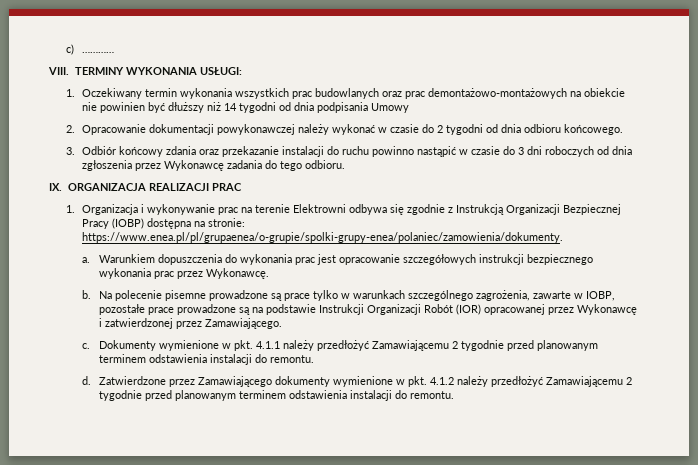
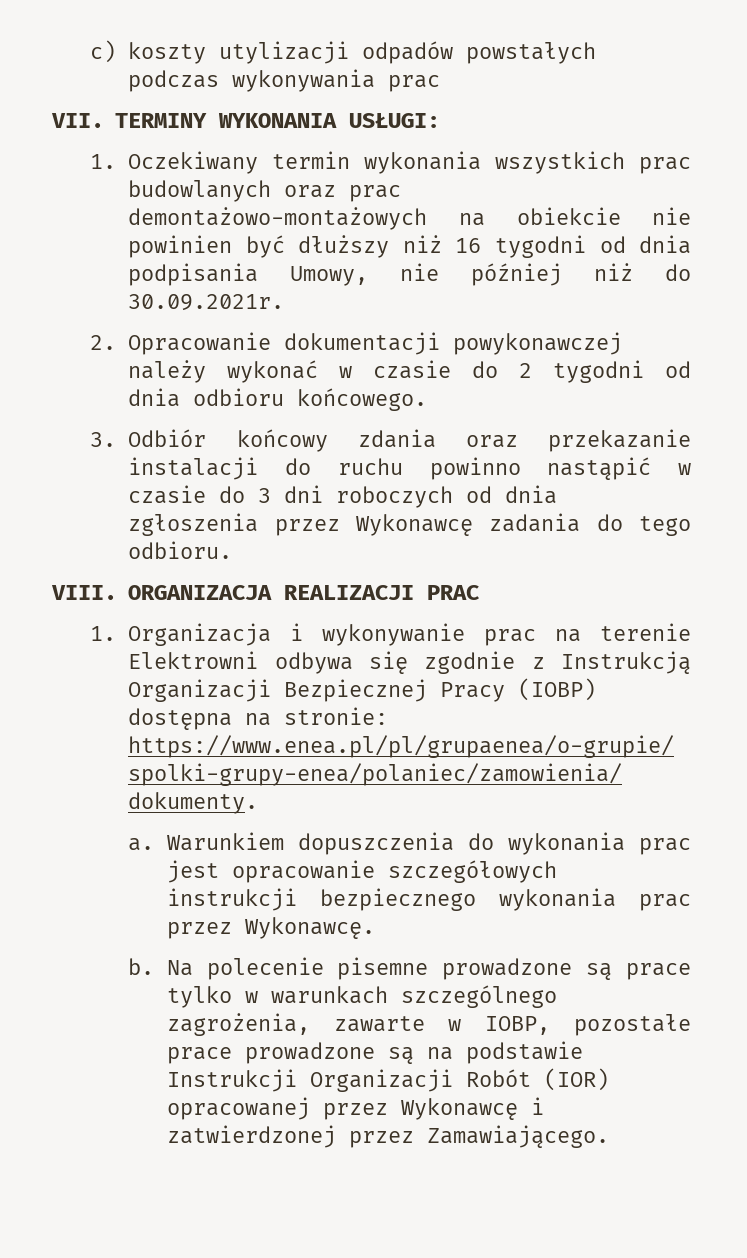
- c) …………
- VIII. TERMINY WYKONANIA USŁUGI:
+ c) koszty utylizacji odpadów powstałych podczas wykonywania prac
+ VII. TERMINY WYKONANIA USŁUGI:
- 1. Oczekiwany termin wykonania wszystkich prac budowlanych oraz prac demontażowo-montażowych na obiekcie nie powinien być dłuższy niż 14 tygodni od dnia podpisania Umowy
+ 1. Oczekiwany termin wykonania wszystkich prac budowlanych oraz prac demontażowo-montażowych na obiekcie nie powinien być dłuższy niż 16 tygodni od dnia podpisania Umowy, nie później niż do 30.09.2021r.
- IX. ORGANIZACJA REALIZACJI PRAC
+ VIII. ORGANIZACJA REALIZACJI PRAC
- c. Dokumenty wymienione w pkt. 4.1.1 należy przedłożyć Zamawiającemu 2 tygodnie przed planowanym terminem odstawienia instalacji do remontu.
- d. Zatwierdzone przez Zamawiającego dokumenty wymienione w pkt. 4.1.2 należy przedłożyć Zamawiającemu 2 tygodnie przed planowanym terminem odstawienia instalacji do remontu.

